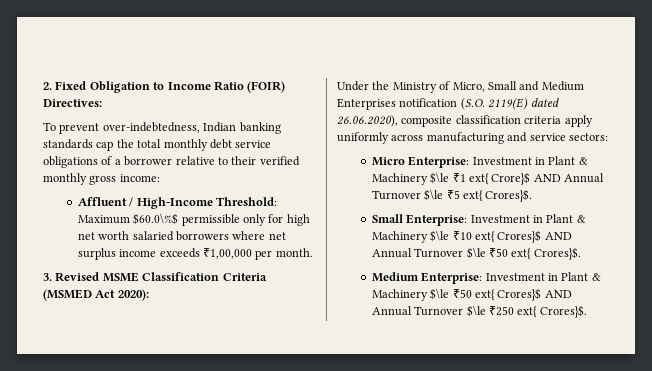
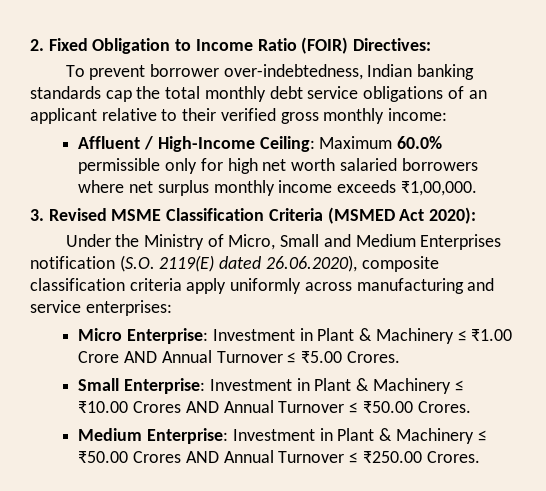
- To prevent over-indebtedness, Indian banking standards cap the total monthly debt service obligations of a borrower relative to their verified monthly gross income:
+ To prevent borrower over-indebtedness, Indian banking standards cap the total monthly debt service obligations of an applicant relative to their verified gross monthly income:
- Affluent / High-Income Threshold: Maximum $60.0\%$ permissible only for high net worth salaried borrowers where net surplus income exceeds ₹1,00,000 per month.
+ Affluent / High-Income Ceiling: Maximum 60.0% permissible only for high net worth salaried borrowers where net surplus monthly income exceeds ₹1,00,000.
- Under the Ministry of Micro, Small and Medium Enterprises notification (S.O. 2119(E) dated 26.06.2020), composite classification criteria apply uniformly across manufacturing and service sectors:
+ Under the Ministry of Micro, Small and Medium Enterprises notification (S.O. 2119(E) dated 26.06.2020), composite classification criteria apply uniformly across manufacturing and service enterprises:
- Micro Enterprise: Investment in Plant & Machinery $\le ₹1 ext{ Crore}$ AND Annual Turnover $\le ₹5 ext{ Crores}$.
+ Micro Enterprise: Investment in Plant & Machinery ≤ ₹1.00 Crore AND Annual Turnover ≤ ₹5.00 Crores.
- Small Enterprise: Investment in Plant & Machinery $\le ₹10 ext{ Crores}$ AND Annual Turnover $\le ₹50 ext{ Crores}$.
+ Small Enterprise: Investment in Plant & Machinery ≤ ₹10.00 Crores AND Annual Turnover ≤ ₹50.00 Crores.
- Medium Enterprise: Investment in Plant & Machinery $\le ₹50 ext{ Crores}$ AND Annual Turnover $\le ₹250 ext{ Crores}$.
+ Medium Enterprise: Investment in Plant & Machinery ≤ ₹50.00 Crores AND Annual Turnover ≤ ₹250.00 Crores.

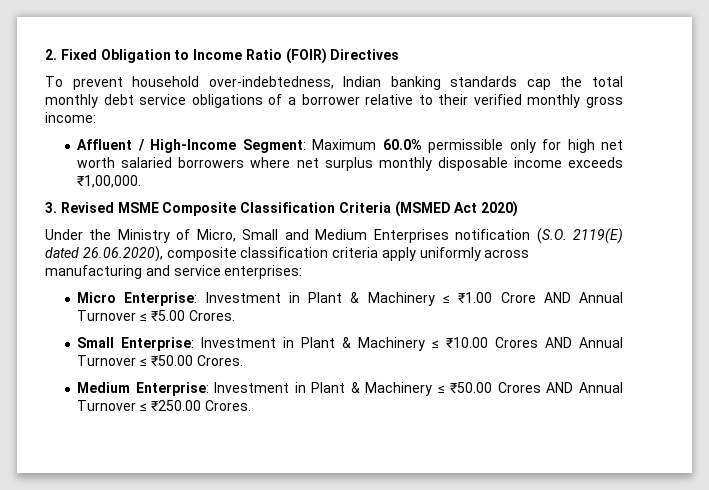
- 2. Fixed Obligation to Income Ratio (FOIR) Directives:
+ 2. Fixed Obligation to Income Ratio (FOIR) Directives
- To prevent borrower over-indebtedness, Indian banking standards cap the total monthly debt service obligations of an applicant relative to their verified gross monthly income:
+ To prevent household over-indebtedness, Indian banking standards cap the total monthly debt service obligations of a borrower relative to their verified monthly gross income:
- Affluent / High-Income Ceiling: Maximum 60.0% permissible only for high net worth salaried borrowers where net surplus monthly income exceeds ₹1,00,000.
+ Affluent / High-Income Segment: Maximum 60.0% permissible only for high net worth salaried borrowers where net surplus monthly disposable income exceeds ₹1,00,000.
- 3. Revised MSME Classification Criteria (MSMED Act 2020):
+ 3. Revised MSME Composite Classification Criteria (MSMED Act 2020)

